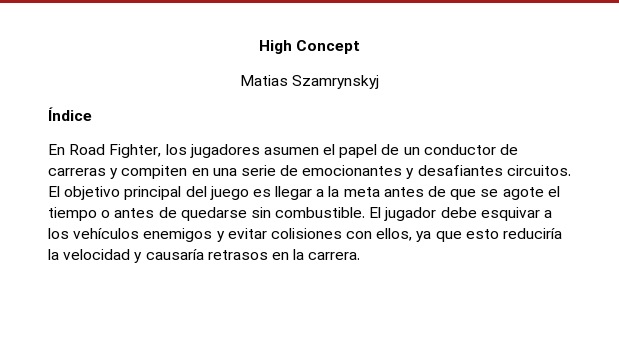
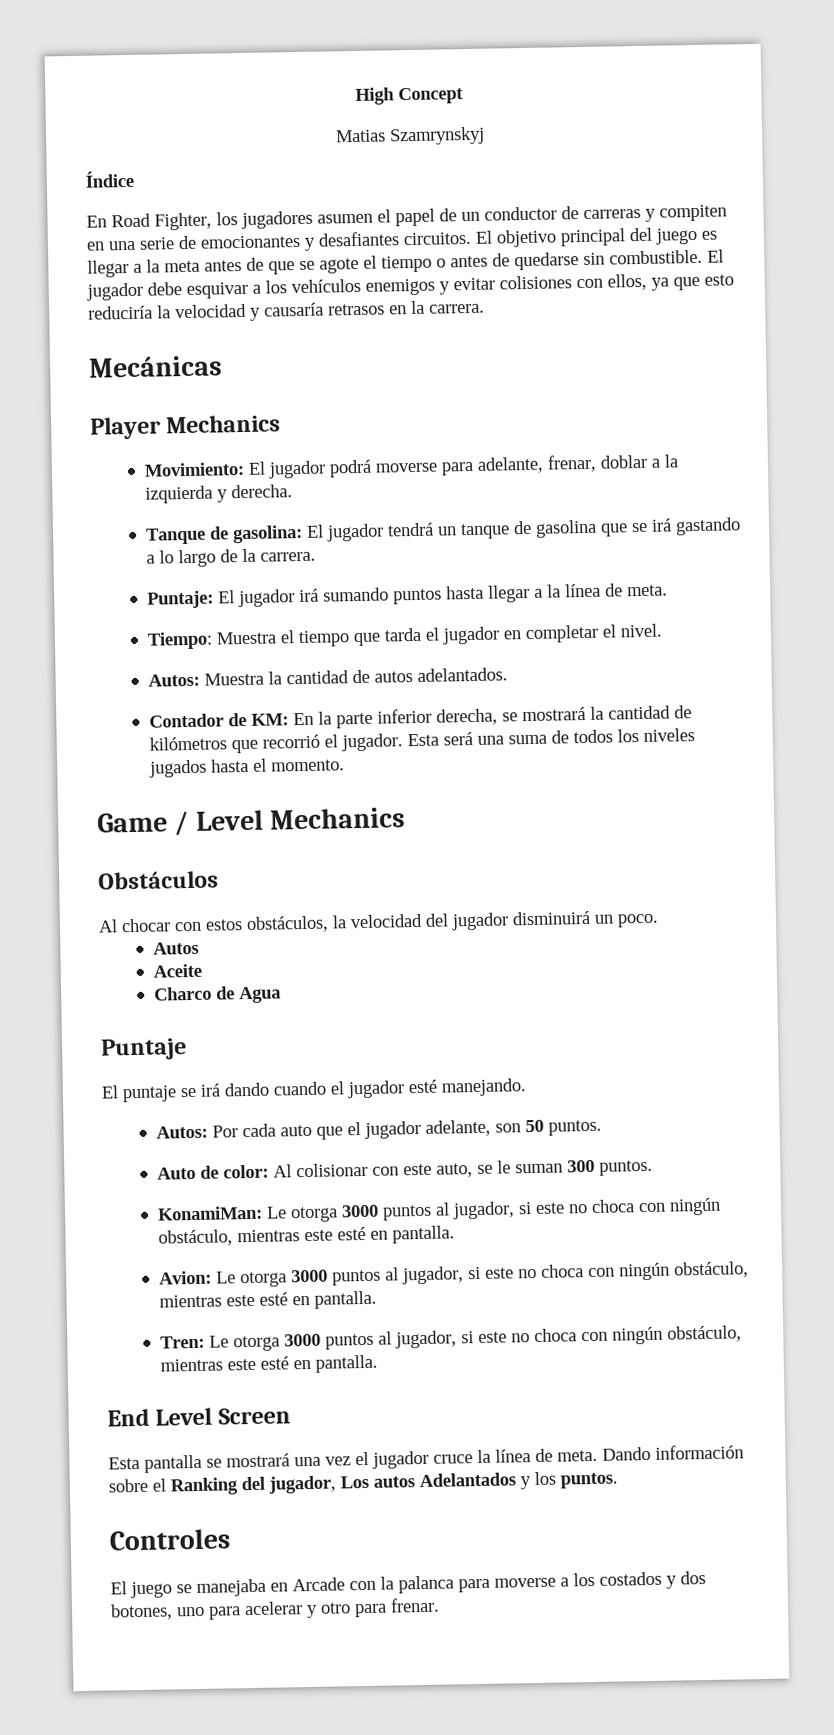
+ Mecánicas
+ Player Mechanics
+ Movimiento: El jugador podrá moverse para adelante, frenar, doblar a la izquierda y derecha.
+ Tanque de gasolina: El jugador tendrá un tanque de gasolina que se irá gastando a lo largo de la carrera.
+ Puntaje: El jugador irá sumando puntos hasta llegar a la línea de meta.
+ Tiempo: Muestra el tiempo que tarda el jugador en completar el nivel.
+ Autos: Muestra la cantidad de autos adelantados.
+ Contador de KM: En la parte inferior derecha, se mostrará la cantidad de kilómetros que recorrió el jugador. Esta será una suma de todos los niveles jugados hasta el momento.
+ Game / Level Mechanics
+ Obstáculos
+ Al chocar con estos obstáculos, la velocidad del jugador disminuirá un poco.
+ Autos
+ Aceite
+ Charco de Agua
+ Puntaje
+ El puntaje se irá dando cuando el jugador esté manejando.
+ Autos: Por cada auto que el jugador adelante, son 50 puntos.
+ Auto de color: Al colisionar con este auto, se le suman 300 puntos.
+ KonamiMan: Le otorga 3000 puntos al jugador, si este no choca con ningún obstáculo, mientras este esté en pantalla.
+ Avion: Le otorga 3000 puntos al jugador, si este no choca con ningún obstáculo, mientras este esté en pantalla.
+ Tren: Le otorga 3000 puntos al jugador, si este no choca con ningún obstáculo, mientras este esté en pantalla.
+ End Level Screen
+ Esta pantalla se mostrará una vez el jugador cruce la línea de meta. Dando información sobre el Ranking del jugador, Los autos Adelantados y los puntos.
+ Controles
+ El juego se manejaba en Arcade con la palanca para moverse a los costados y dos botones, uno para acelerar y otro para frenar.

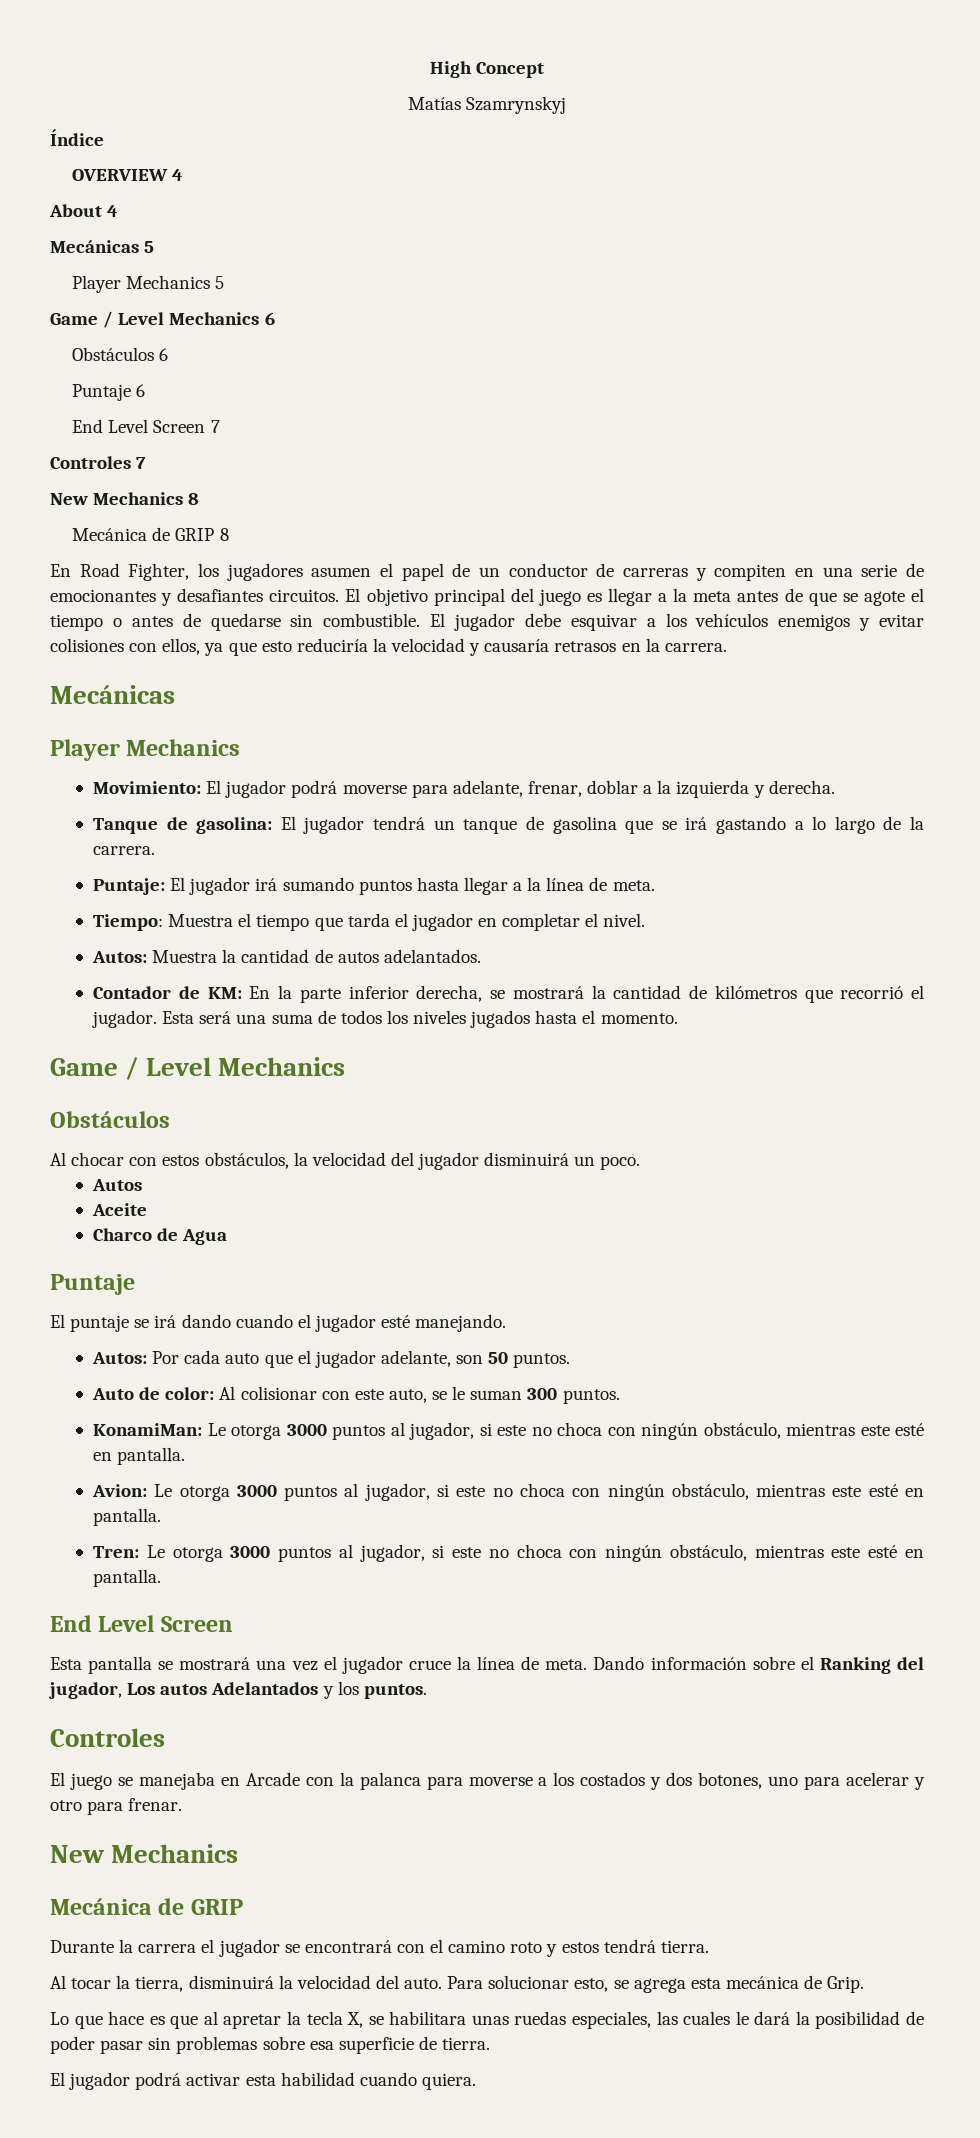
- Matias Szamrynskyj
+ Matías Szamrynskyj
+ OVERVIEW 4
+ About 4
+ Mecánicas 5
+ Player Mechanics 5
+ Game / Level Mechanics 6
+ Obstáculos 6
+ Puntaje 6
+ End Level Screen 7
+ Controles 7
+ New Mechanics 8
+ Mecánica de GRIP 8
  El juego se manejaba en Arcade con la palanca para moverse a los costados y dos botones, uno para acelerar y otro para frenar.
+ New Mechanics
+ Mecánica de GRIP
+ Durante la carrera el jugador se encontrará con el camino roto y estos tendrá tierra.
+ Al tocar la tierra, disminuirá la velocidad del auto. Para solucionar esto, se agrega esta mecánica de Grip.
+ Lo que hace es que al apretar la tecla X, se habilitara unas ruedas especiales, las cuales le dará la posibilidad de poder pasar sin problemas sobre esa superficie de tierra.
+ El jugador podrá activar esta habilidad cuando quiera.

